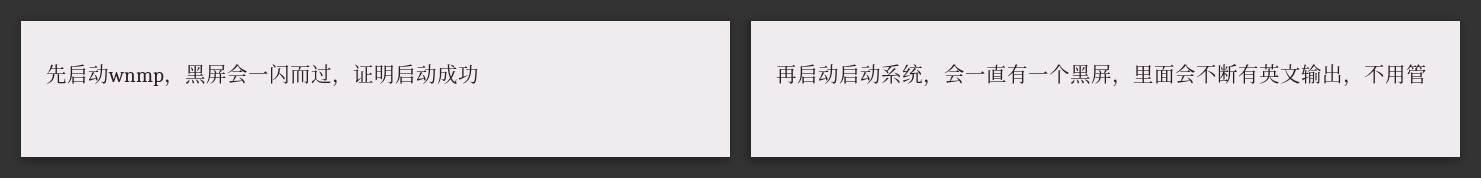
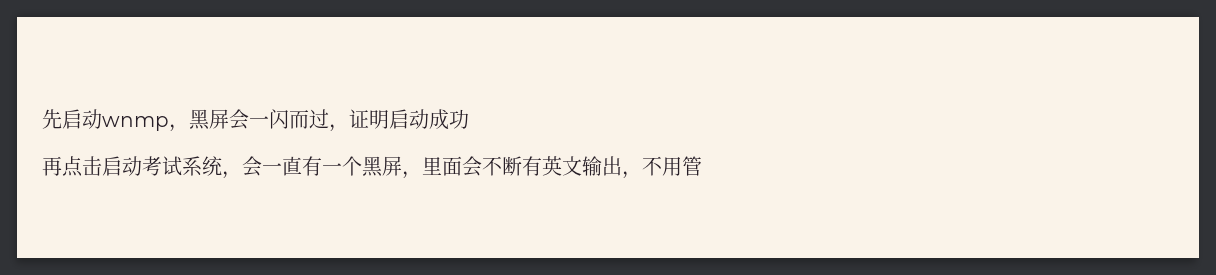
- 再启动启动系统，会一直有一个黑屏，里面会不断有英文输出，不用管
+ 再点击启动考试系统，会一直有一个黑屏，里面会不断有英文输出，不用管

